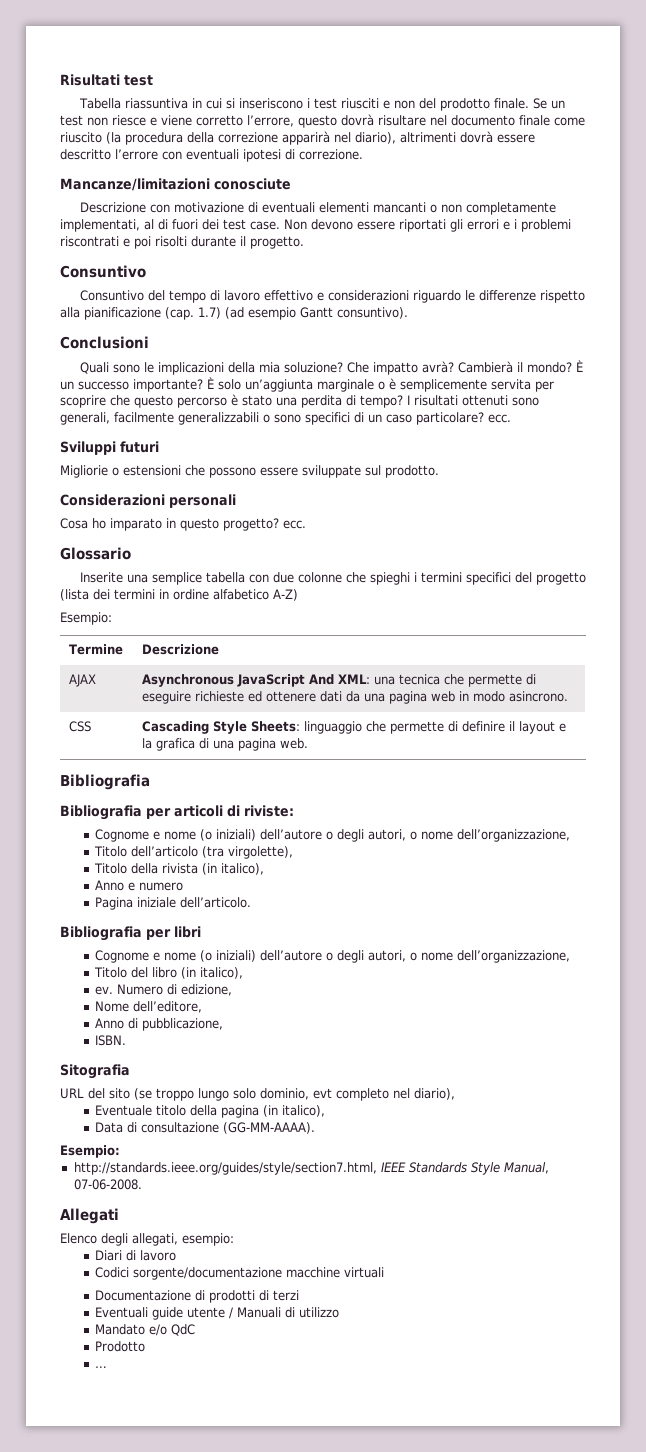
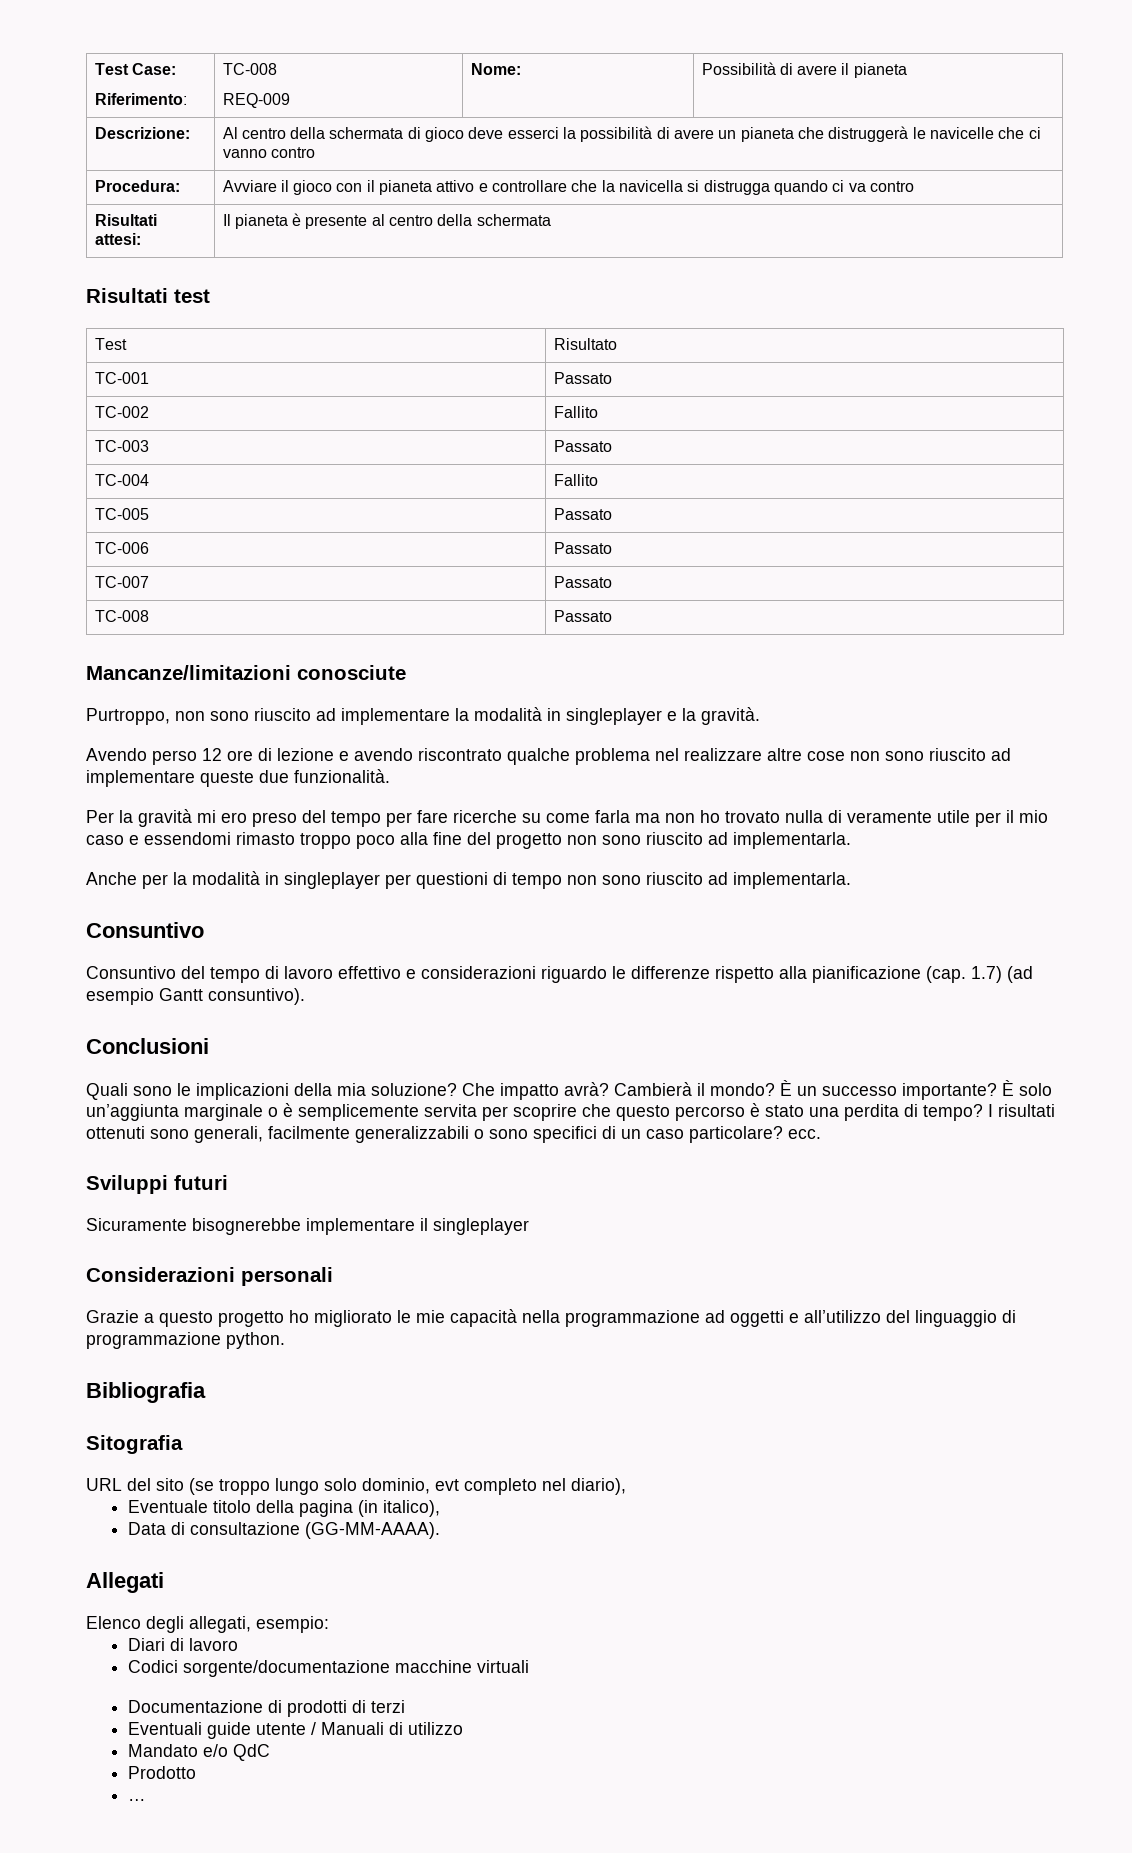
+ Test Case:
+ Riferimento: | TC-008
+ REQ-009 | Nome: | Possibilità di avere il pianeta
+ Descrizione: | Al centro della schermata di gioco deve esserci la possibilità di avere un pianeta che distruggerà le navicelle che ci vanno contro
+ Procedura: | Avviare il gioco con il pianeta attivo e controllare che la navicella si distrugga quando ci va contro
+ Risultati attesi: | Il pianeta è presente al centro della schermata
  Risultati test
- Tabella riassuntiva in cui si inseriscono i test riusciti e non del prodotto finale. Se un test non riesce e viene corretto l’errore, questo dovrà risultare nel documento finale come riuscito (la procedura della correzione apparirà nel diario), altrimenti dovrà essere descritto l’errore con eventuali ipotesi di correzione.
+ Test | Risultato
+ TC-001 | Passato
+ TC-002 | Fallito
+ TC-003 | Passato
+ TC-004 | Fallito
+ TC-005 | Passato
+ TC-006 | Passato
+ TC-007 | Passato
+ TC-008 | Passato
  Mancanze/limitazioni conosciute
- Descrizione con motivazione di eventuali elementi mancanti o non completamente implementati, al di fuori dei test case. Non devono essere riportati gli errori e i problemi riscontrati e poi risolti durante il progetto.
+ Purtroppo, non sono riuscito ad implementare la modalità in singleplayer e la gravità.
+ Avendo perso 12 ore di lezione e avendo riscontrato qualche problema nel realizzare altre cose non sono riuscito ad implementare queste due funzionalità.
+ Per la gravità mi ero preso del tempo per fare ricerche su come farla ma non ho trovato nulla di veramente utile per il mio caso e essendomi rimasto troppo poco alla fine del progetto non sono riuscito ad implementarla.
+ Anche per la modalità in singleplayer per questioni di tempo non sono riuscito ad implementarla.
- Migliorie o estensioni che possono essere sviluppate sul prodotto.
+ Sicuramente bisognerebbe implementare il singleplayer
  Considerazioni personali
- Cosa ho imparato in questo progetto? ecc.
- Glossario
- Inserite una semplice tabella con due colonne che spieghi i termini specifici del progetto (lista dei termini in ordine alfabetico A-Z)
- Esempio:
- Termine | Descrizione
- AJAX | Asynchronous JavaScript And XML: una tecnica che permette di eseguire richieste ed ottenere dati da una pagina web in modo asincrono.
- CSS | Cascading Style Sheets: linguaggio che permette di definire il layout e la grafica di una pagina web.
+ Grazie a questo progetto ho migliorato le mie capacità nella programmazione ad oggetti e all’utilizzo del linguaggio di programmazione python.
  Bibliografia
- Bibliografia per articoli di riviste:
- Cognome e nome (o iniziali) dell’autore o degli autori, o nome dell’organizzazione,
- Titolo dell’articolo (tra virgolette),
- Titolo della rivista (in italico),
- Anno e numero
- Pagina iniziale dell’articolo.
- Bibliografia per libri
- Cognome e nome (o iniziali) dell’autore o degli autori, o nome dell’organizzazione,
- Titolo del libro (in italico),
- ev. Numero di edizione,
- Nome dell’editore,
- Anno di pubblicazione,
- ISBN.
  Data di consultazione (GG-MM-AAAA).
- Esempio:
- http://standards.ieee.org/guides/style/section7.html, IEEE Standards Style Manual, 07-06-2008.

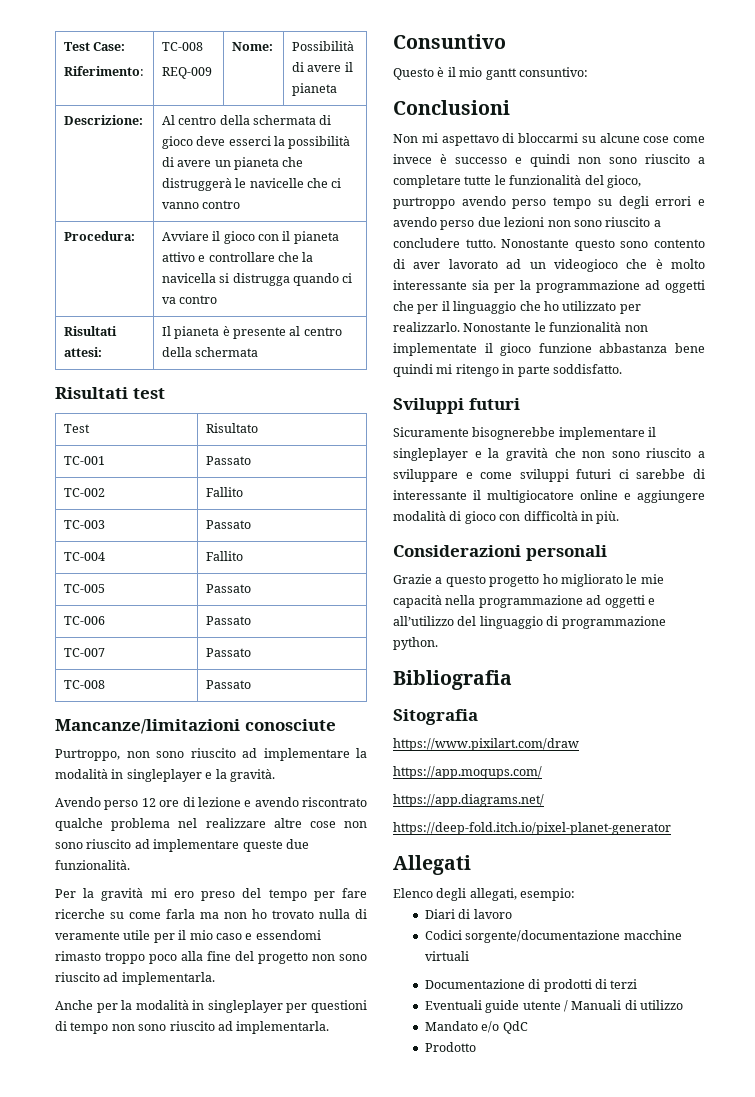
- Consuntivo del tempo di lavoro effettivo e considerazioni riguardo le differenze rispetto alla pianificazione (cap. 1.7) (ad esempio Gantt consuntivo).
+ Questo è il mio gantt consuntivo:
  Conclusioni
- Quali sono le implicazioni della mia soluzione? Che impatto avrà? Cambierà il mondo? È un successo importante? È solo un’aggiunta marginale o è semplicemente servita per scoprire che questo percorso è stato una perdita di tempo? I risultati ottenuti sono generali, facilmente generalizzabili o sono specifici di un caso particolare? ecc.
+ Non mi aspettavo di bloccarmi su alcune cose come invece è successo e quindi non sono riuscito a completare tutte le funzionalità del gioco, purtroppo avendo perso tempo su degli errori e avendo perso due lezioni non sono riuscito a concludere tutto. Nonostante questo sono contento di aver lavorato ad un videogioco che è molto interessante sia per la programmazione ad oggetti che per il linguaggio che ho utilizzato per realizzarlo. Nonostante le funzionalità non implementate il gioco funzione abbastanza bene quindi mi ritengo in parte soddisfatto.
- Sicuramente bisognerebbe implementare il singleplayer
+ Sicuramente bisognerebbe implementare il singleplayer e la gravità che non sono riuscito a sviluppare e come sviluppi futuri ci sarebbe di interessante il multigiocatore online e aggiungere modalità di gioco con difficoltà in più.
- URL del sito (se troppo lungo solo dominio, evt completo nel diario),
- Eventuale titolo della pagina (in italico),
- Data di consultazione (GG-MM-AAAA).
+ https://www.pixilart.com/draw
+ https://app.moqups.com/
+ https://app.diagrams.net/
+ https://deep-fold.itch.io/pixel-planet-generator
- …

